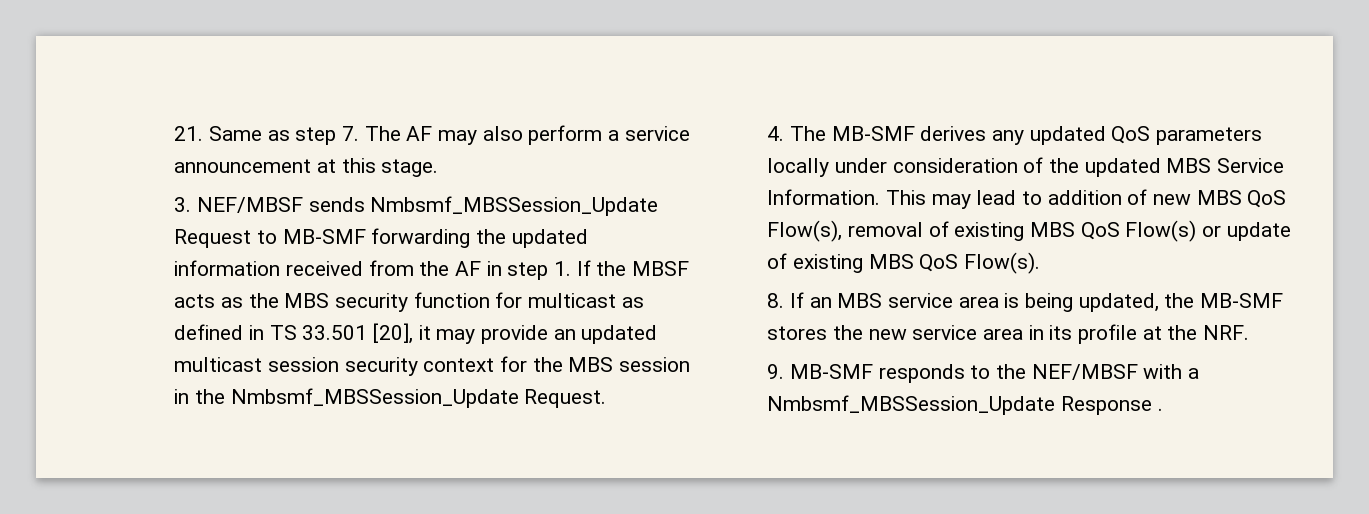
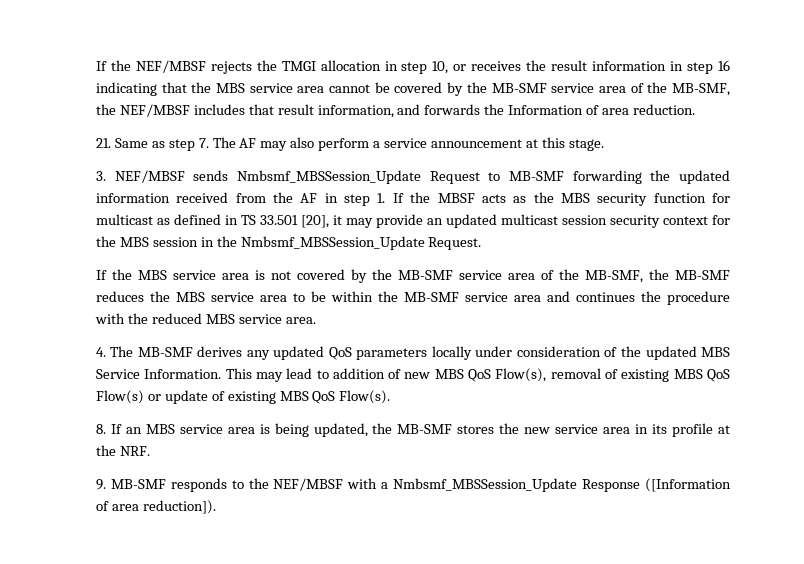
+ If the NEF/MBSF rejects the TMGI allocation in step 10, or receives the result information in step 16 indicating that the MBS service area cannot be covered by the MB-SMF service area of the MB-SMF, the NEF/MBSF includes that result information, and forwards the Information of area reduction.
+ If the MBS service area is not covered by the MB-SMF service area of the MB-SMF, the MB-SMF reduces the MBS service area to be within the MB-SMF service area and continues the procedure with the reduced MBS service area.
- 9. MB-SMF responds to the NEF/MBSF with a Nmbsmf_MBSSession_Update Response .
+ 9. MB-SMF responds to the NEF/MBSF with a Nmbsmf_MBSSession_Update Response ([Information of area reduction]).

